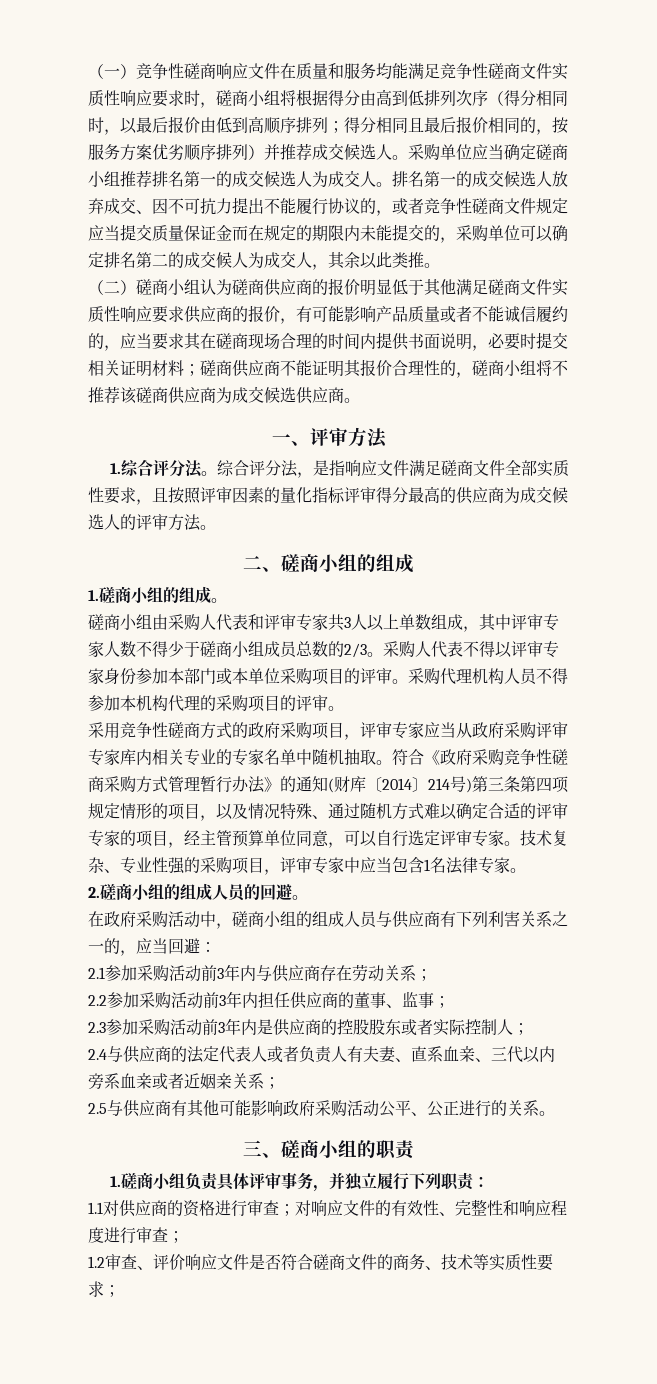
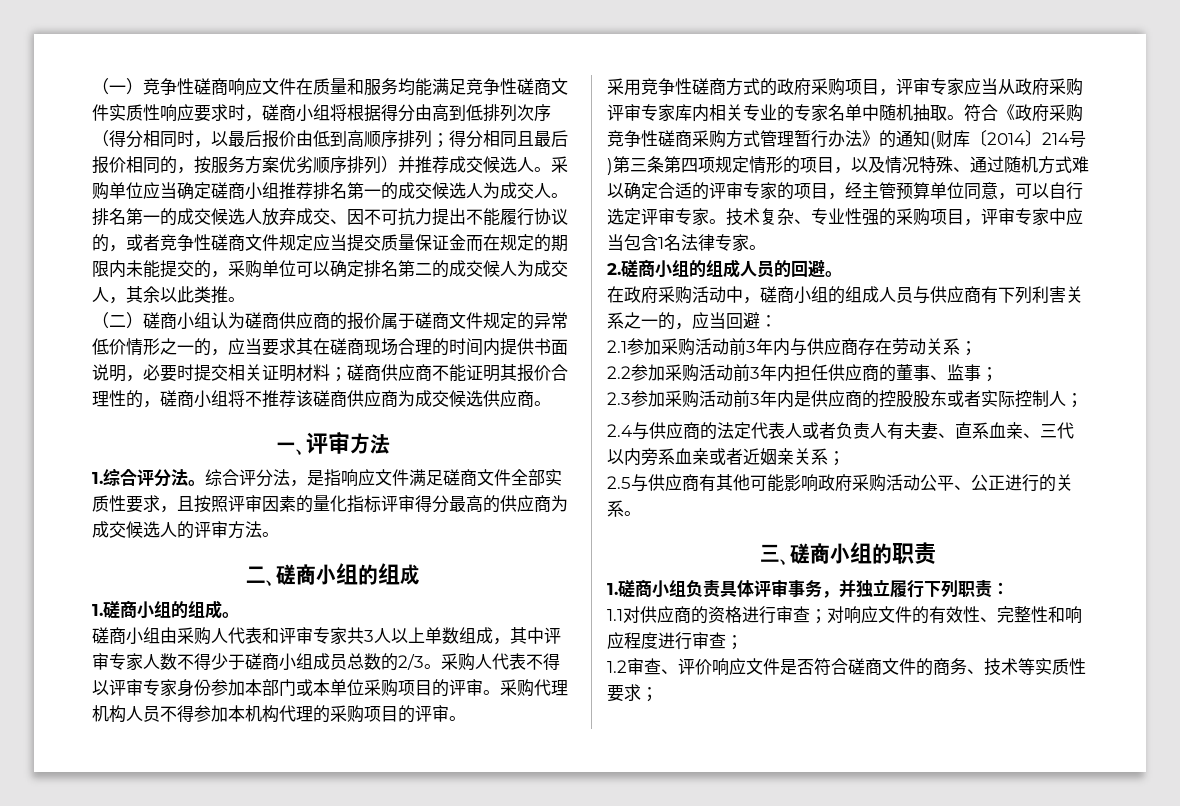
- （二）磋商小组认为磋商供应商的报价明显低于其他满足磋商文件实质性响应要求供应商的报价，有可能影响产品质量或者不能诚信履约的，应当要求其在磋商现场合理的时间内提供书面说明，必要时提交相关证明材料；磋商供应商不能证明其报价合理性的，磋商小组将不推荐该磋商供应商为成交候选供应商。
+ （二）磋商小组认为磋商供应商的报价属于磋商文件规定的异常低价情形之一的，应当要求其在磋商现场合理的时间内提供书面说明，必要时提交相关证明材料；磋商供应商不能证明其报价合理性的，磋商小组将不推荐该磋商供应商为成交候选供应商。

